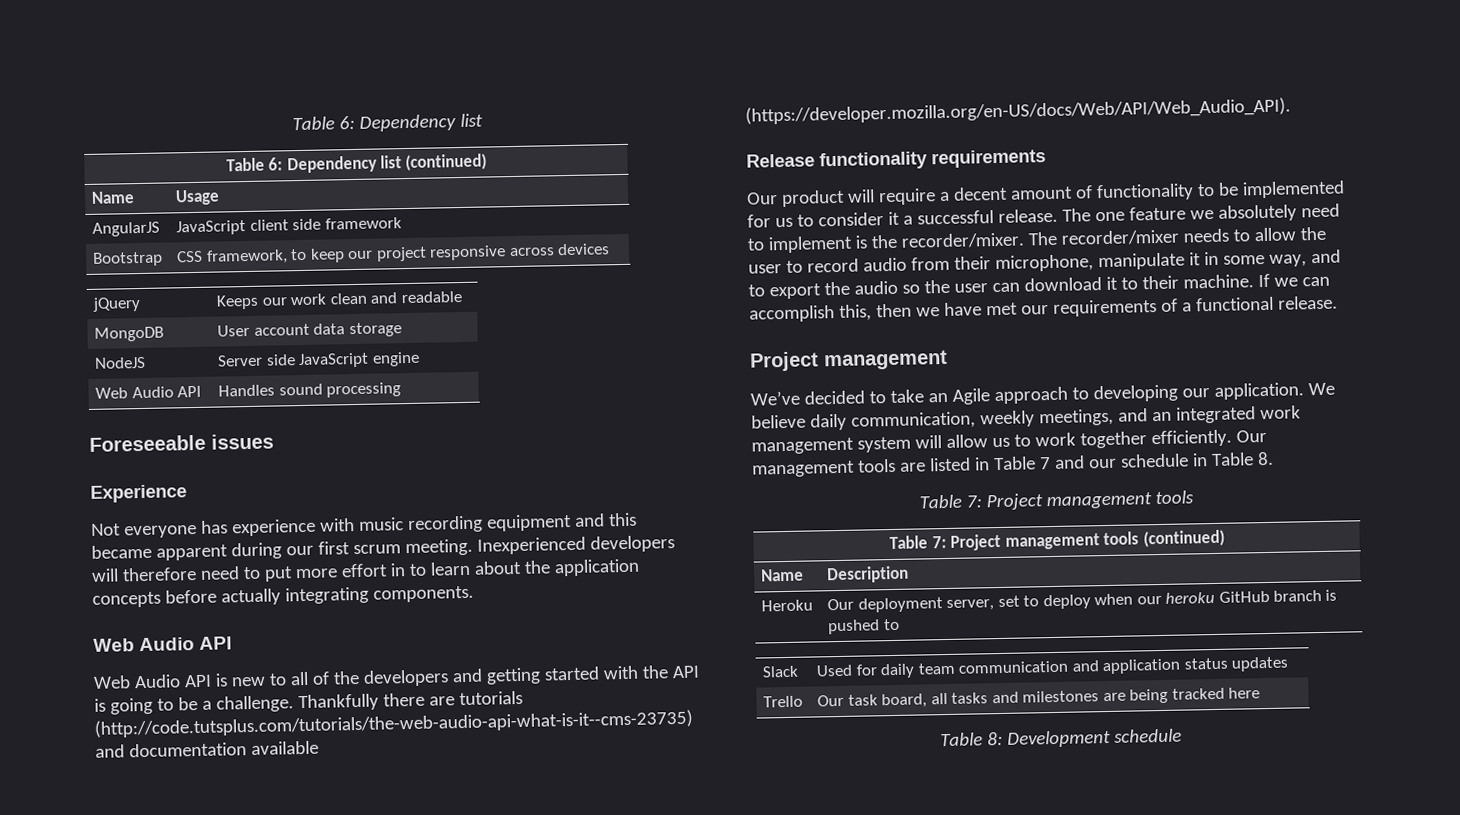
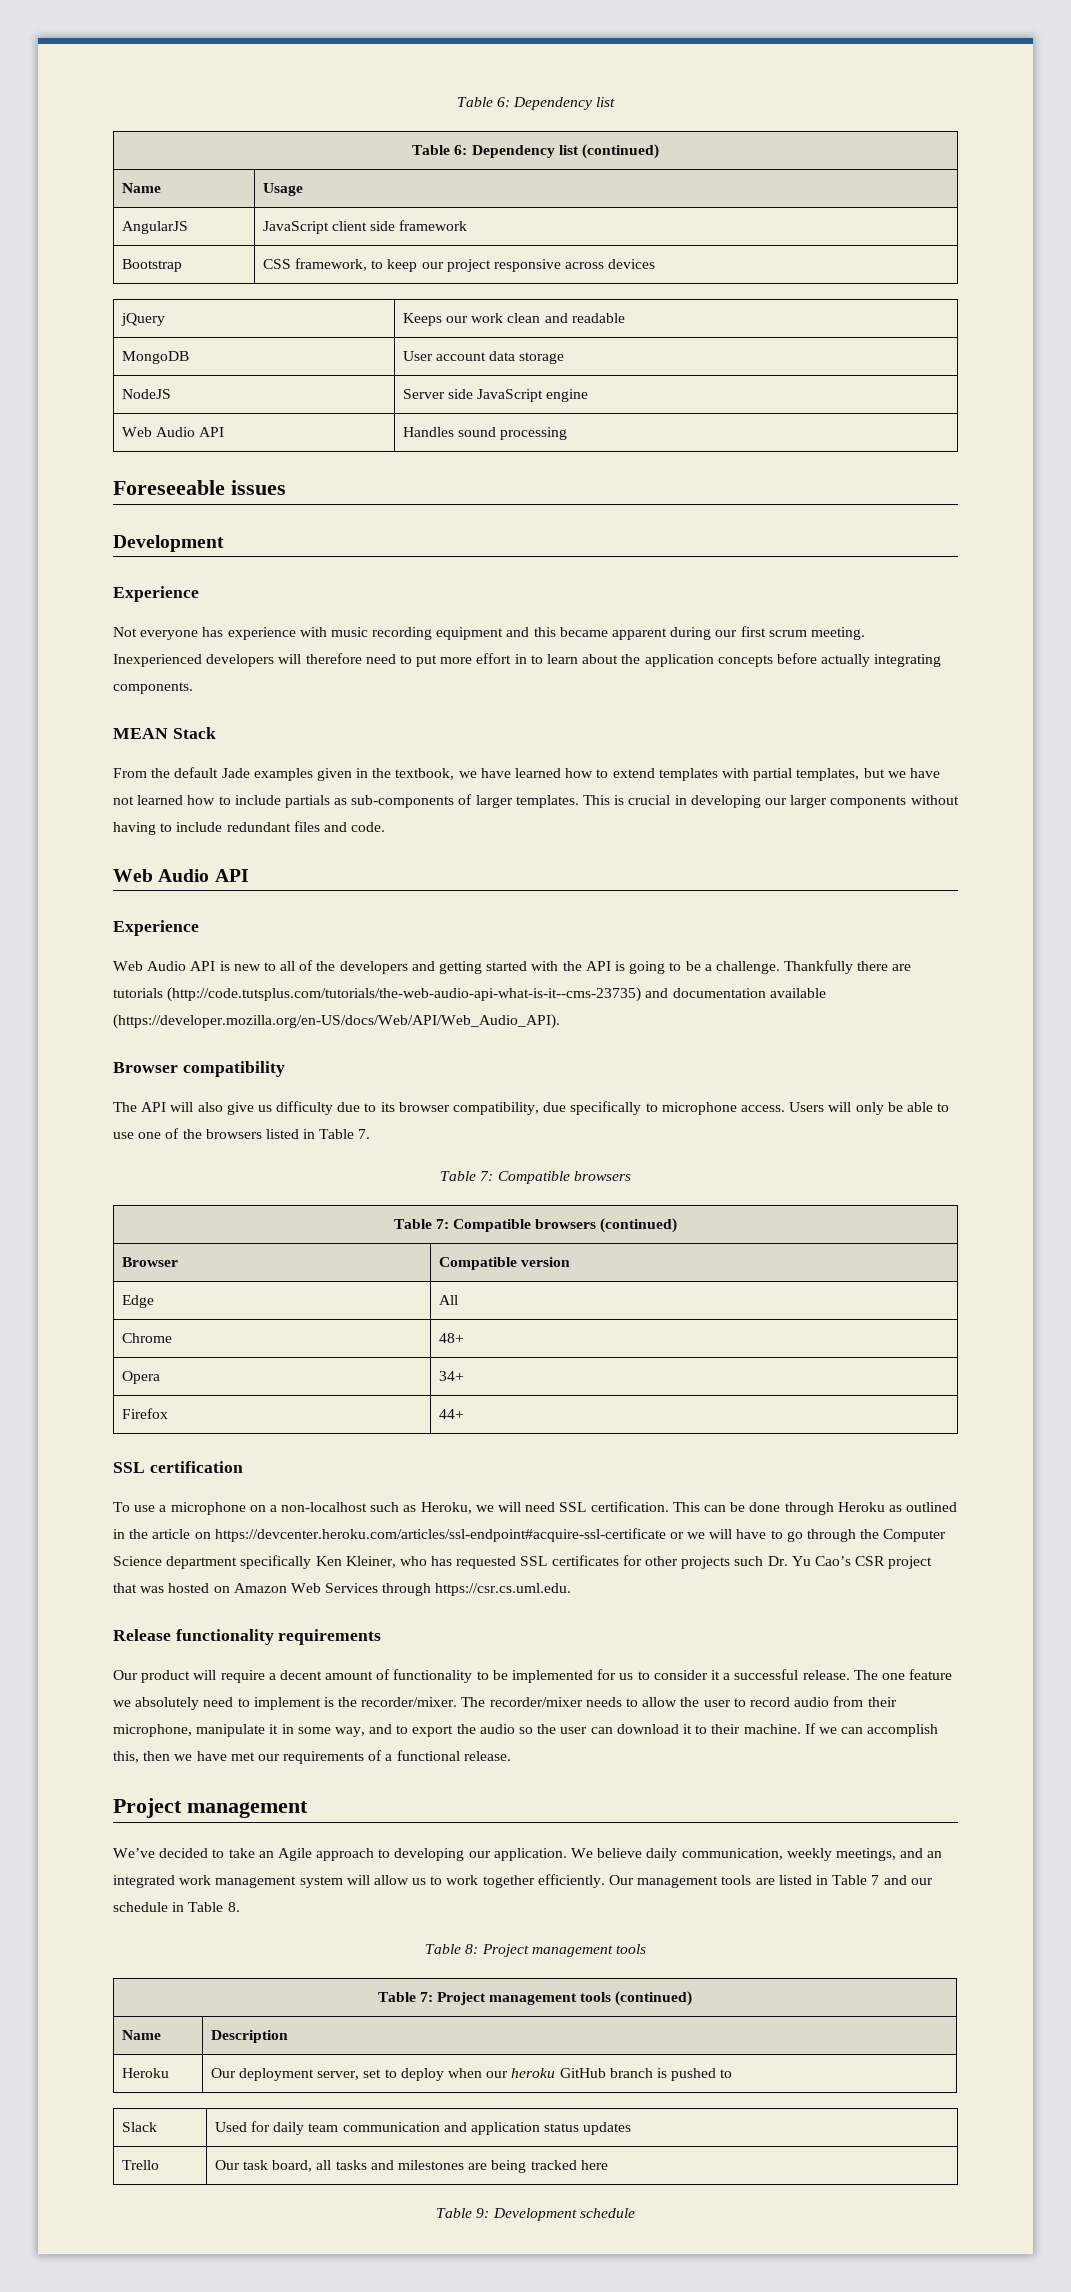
  Foreseeable issues
+ Development
  Inexperienced developers will therefore need to put more effort in to learn about the application concepts before actually integrating components.
+ MEAN Stack
+ From the default Jade examples given in the textbook, we have learned how to extend templates with partial templates, but we have not learned how to include partials as sub-components of larger templates. This is crucial in developing our larger components without having to include redundant files and code.
  Web Audio API
+ Experience
+ Browser compatibility
+ The API will also give us difficulty due to its browser compatibility, due specifically to microphone access. Users will only be able to use one of the browsers listed in Table 7.
+ Table 7: Compatible browsers
+ Table 7: Compatible browsers (continued)
+ Browser | Compatible version
+ Edge | All
+ Chrome | 48+
+ Opera | 34+
+ Firefox | 44+
+ SSL certification
+ To use a microphone on a non-localhost such as Heroku, we will need SSL certification. This can be done through Heroku as outlined in the article on https://devcenter.heroku.com/articles/ssl-endpoint#acquire-ssl-certificate or we will have to go through the Computer Science department specifically Ken Kleiner, who has requested SSL certificates for other projects such Dr. Yu Cao’s CSR project that was hosted on Amazon Web Services through https://csr.cs.uml.edu.
  Our management tools are listed in Table 7 and our schedule in Table 8.
- Table 7: Project management tools
+ Table 8: Project management tools
- Table 8: Development schedule
+ Table 9: Development schedule

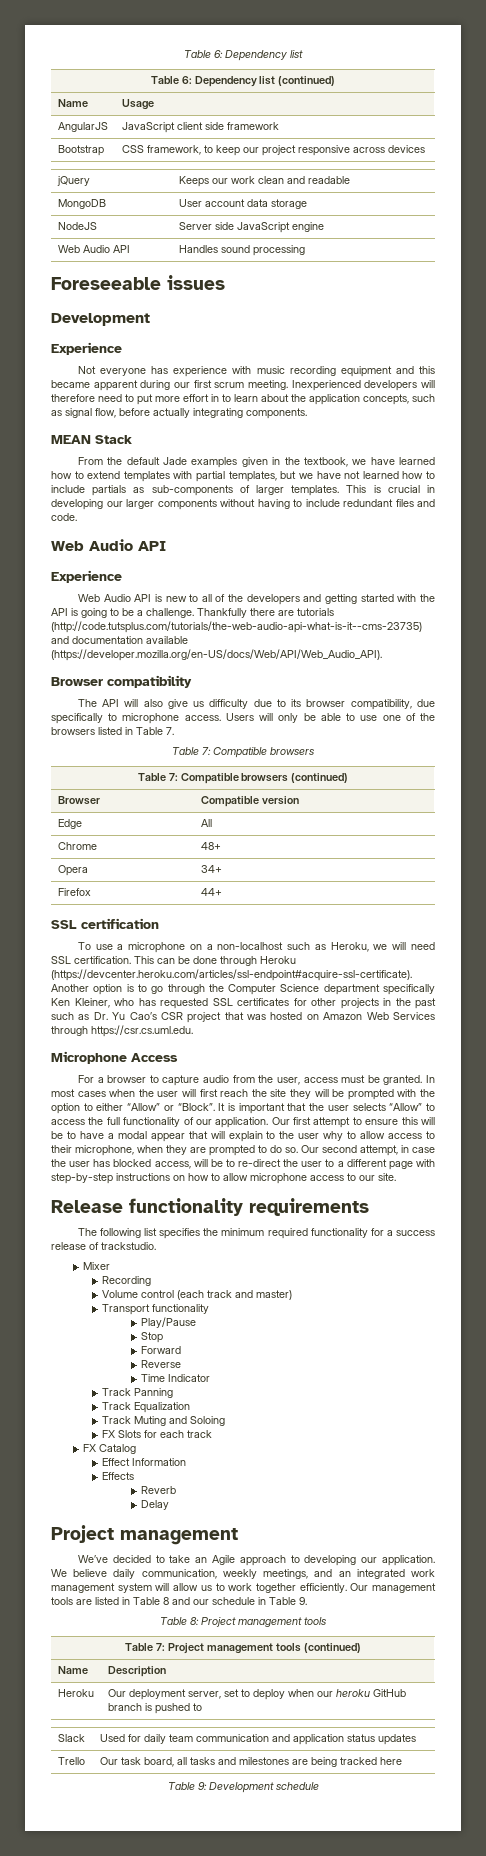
- Inexperienced developers will therefore need to put more effort in to learn about the application concepts before actually integrating components.
+ Inexperienced developers will therefore need to put more effort in to learn about the application concepts, such as signal flow, before actually integrating components.
- This can be done through Heroku as outlined in the article on https://devcenter.heroku.com/articles/ssl-endpoint#acquire-ssl-certificate or we will have to go through the Computer Science department specifically Ken Kleiner, who has requested SSL certificates for other projects such Dr. Yu Cao’s CSR project that was hosted on Amazon Web Services through https://csr.cs.uml.edu.
+ This can be done through Heroku (https://devcenter.heroku.com/articles/ssl-endpoint#acquire-ssl-certificate). Another option is to go through the Computer Science department specifically Ken Kleiner, who has requested SSL certificates for other projects in the past such as Dr. Yu Cao’s CSR project that was hosted on Amazon Web Services through https://csr.cs.uml.edu.
+ Microphone Access
+ For a browser to capture audio from the user, access must be granted. In most cases when the user will first reach the site they will be prompted with the option to either “Allow” or “Block”. It is important that the user selects “Allow” to access the full functionality of our application. Our first attempt to ensure this will be to have a modal appear that will explain to the user why to allow access to their microphone, when they are prompted to do so. Our second attempt, in case the user has blocked access, will be to re-direct the user to a different page with step-by-step instructions on how to allow microphone access to our site.
  Release functionality requirements
- Our product will require a decent amount of functionality to be implemented for us to consider it a successful release. The one feature we absolutely need to implement is the recorder/mixer. The recorder/mixer needs to allow the user to record audio from their microphone, manipulate it in some way, and to export the audio so the user can download it to their machine. If we can accomplish this, then we have met our requirements of a functional release.
+ The following list specifies the minimum required functionality for a success release of trackstudio.
+ Mixer
+ Recording
+ Volume control (each track and master)
+ Transport functionality
+ Play/Pause
+ Stop
+ Forward
+ Reverse
+ Time Indicator
+ Track Panning
+ Track Equalization
+ Track Muting and Soloing
+ FX Slots for each track
+ FX Catalog
+ Effect Information
+ Effects
+ Reverb
+ Delay
- Our management tools are listed in Table 7 and our schedule in Table 8.
+ Our management tools are listed in Table 8 and our schedule in Table 9.

